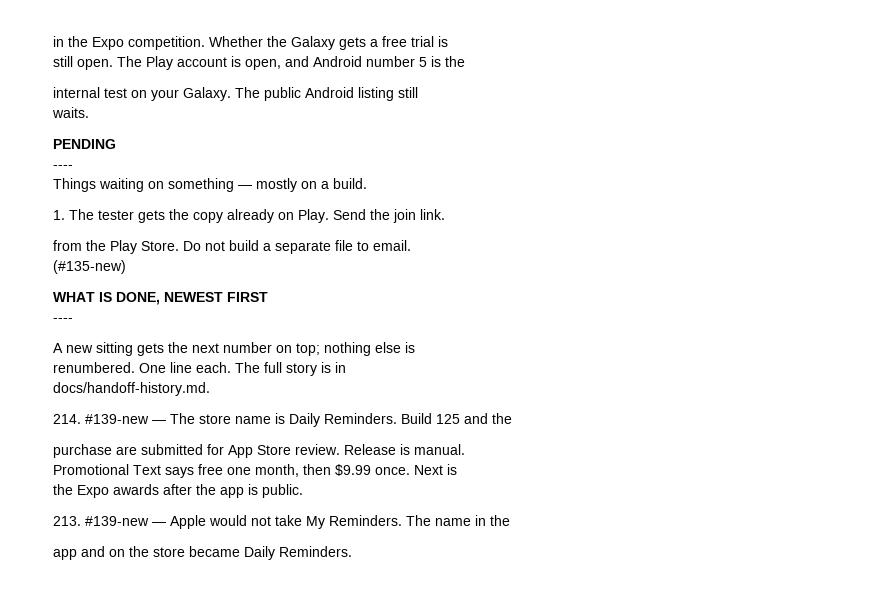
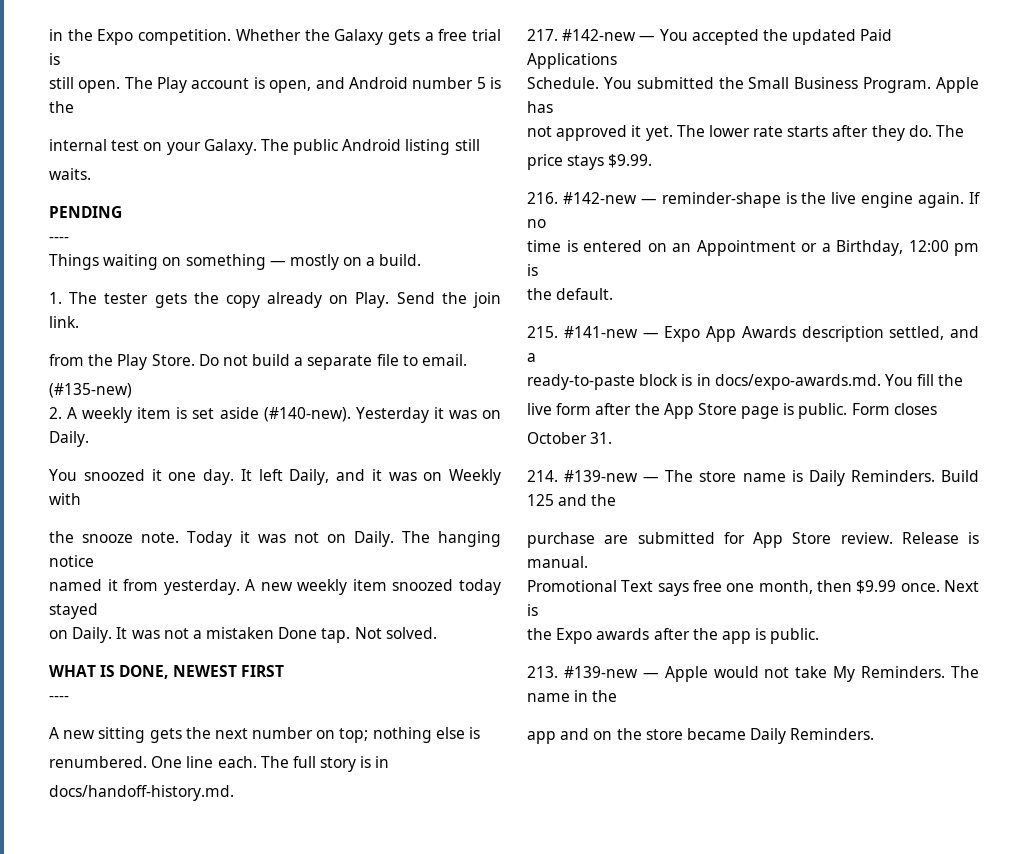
+ 2. A weekly item is set aside (#140-new). Yesterday it was on Daily.
+ You snoozed it one day. It left Daily, and it was on Weekly with
+ the snooze note. Today it was not on Daily. The hanging notice
+ named it from yesterday. A new weekly item snoozed today stayed
+ on Daily. It was not a mistaken Done tap. Not solved.
+ 217. #142-new — You accepted the updated Paid Applications
+ Schedule. You submitted the Small Business Program. Apple has
+ not approved it yet. The lower rate starts after they do. The
+ price stays $9.99.
+ 216. #142-new — reminder-shape is the live engine again. If no
+ time is entered on an Appointment or a Birthday, 12:00 pm is
+ the default.
+ 215. #141-new — Expo App Awards description settled, and a
+ ready-to-paste block is in docs/expo-awards.md. You fill the
+ live form after the App Store page is public. Form closes
+ October 31.

